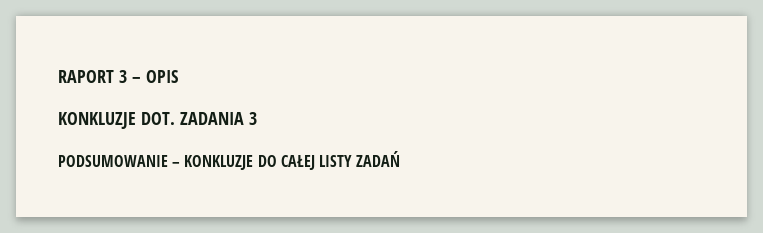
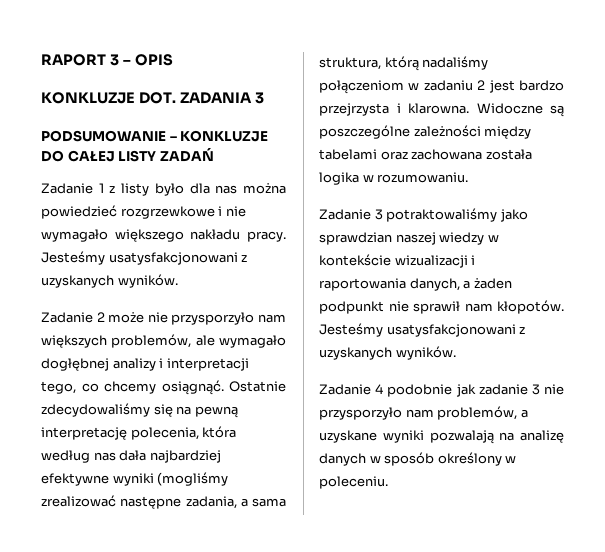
+ Zadanie 1 z listy było dla nas można powiedzieć rozgrzewkowe i nie wymagało większego nakładu pracy. Jesteśmy usatysfakcjonowani z uzyskanych wyników.
+ Zadanie 2 może nie przysporzyło nam większych problemów, ale wymagało dogłębnej analizy i interpretacji tego, co chcemy osiągnąć. Ostatnie zdecydowaliśmy się na pewną interpretację polecenia, która według nas dała najbardziej efektywne wyniki (mogliśmy zrealizować następne zadania, a sama struktura, którą nadaliśmy połączeniom w zadaniu 2 jest bardzo przejrzysta i klarowna. Widoczne są poszczególne zależności między tabelami oraz zachowana została logika w rozumowaniu.
+ Zadanie 3 potraktowaliśmy jako sprawdzian naszej wiedzy w kontekście wizualizacji i raportowania danych, a żaden podpunkt nie sprawił nam kłopotów. Jesteśmy usatysfakcjonowani z uzyskanych wyników.
+ Zadanie 4 podobnie jak zadanie 3 nie przysporzyło nam problemów, a uzyskane wyniki pozwalają na analizę danych w sposób określony w poleceniu.

